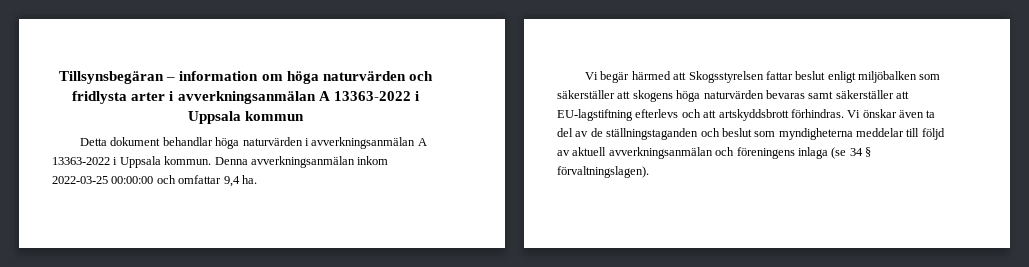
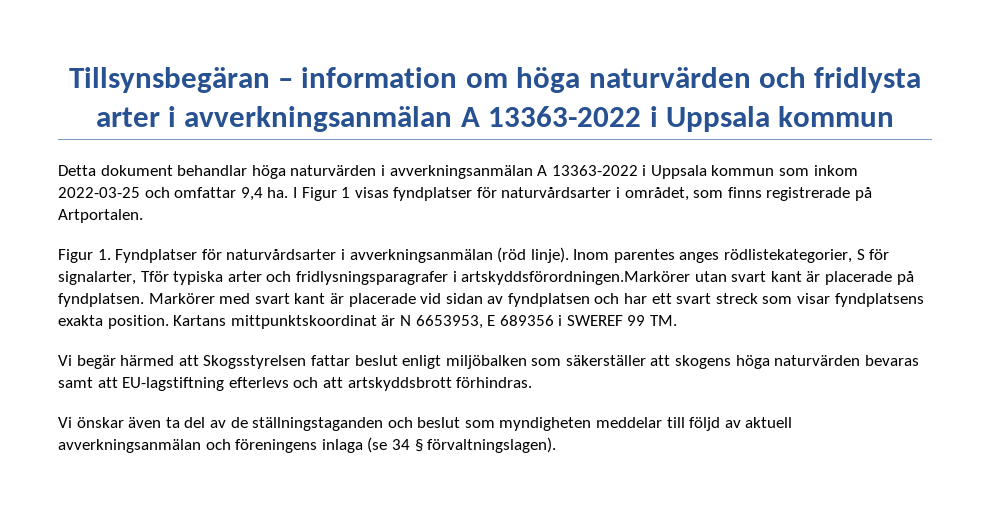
- Detta dokument behandlar höga naturvärden i avverkningsanmälan A 13363-2022 i Uppsala kommun. Denna avverkningsanmälan inkom 2022-03-25 00:00:00 och omfattar 9,4 ha.
+ Detta dokument behandlar höga naturvärden i avverkningsanmälan A 13363-2022 i Uppsala kommun som inkom 2022-03-25 och omfattar 9,4 ha. I Figur 1 visas fyndplatser för naturvårdsarter i området, som finns registrerade på Artportalen.
+ Figur 1. Fyndplatser för naturvårdsarter i avverkningsanmälan (röd linje). Inom parentes anges rödlistekategorier, S för signalarter, Tför typiska arter och fridlysningsparagrafer i artskyddsförordningen.Markörer utan svart kant är placerade på fyndplatsen. Markörer med svart kant är placerade vid sidan av fyndplatsen och har ett svart streck som visar fyndplatsens exakta position. Kartans mittpunktskoordinat är N 6653953, E 689356 i SWEREF 99 TM.
- Vi begär härmed att Skogsstyrelsen fattar beslut enligt miljöbalken som säkerställer att skogens höga naturvärden bevaras samt säkerställer att EU-lagstiftning efterlevs och att artskyddsbrott förhindras. Vi önskar även ta del av de ställningstaganden och beslut som myndigheterna meddelar till följd av aktuell avverkningsanmälan och föreningens inlaga (se 34 § förvaltningslagen).
+ Vi begär härmed att Skogsstyrelsen fattar beslut enligt miljöbalken som säkerställer att skogens höga naturvärden bevaras samt att EU-lagstiftning efterlevs och att artskyddsbrott förhindras.
+ Vi önskar även ta del av de ställningstaganden och beslut som myndigheten meddelar till följd av aktuell avverkningsanmälan och föreningens inlaga (se 34 § förvaltningslagen).

